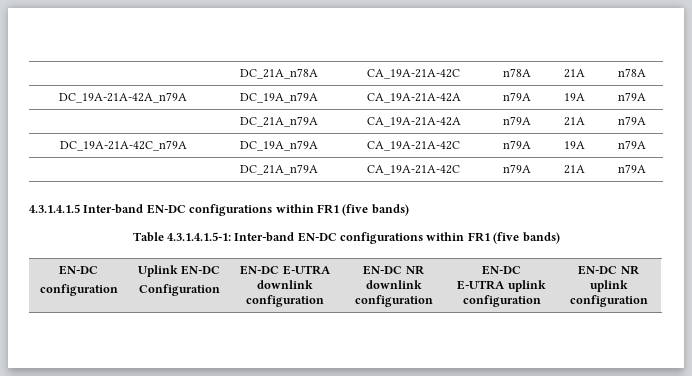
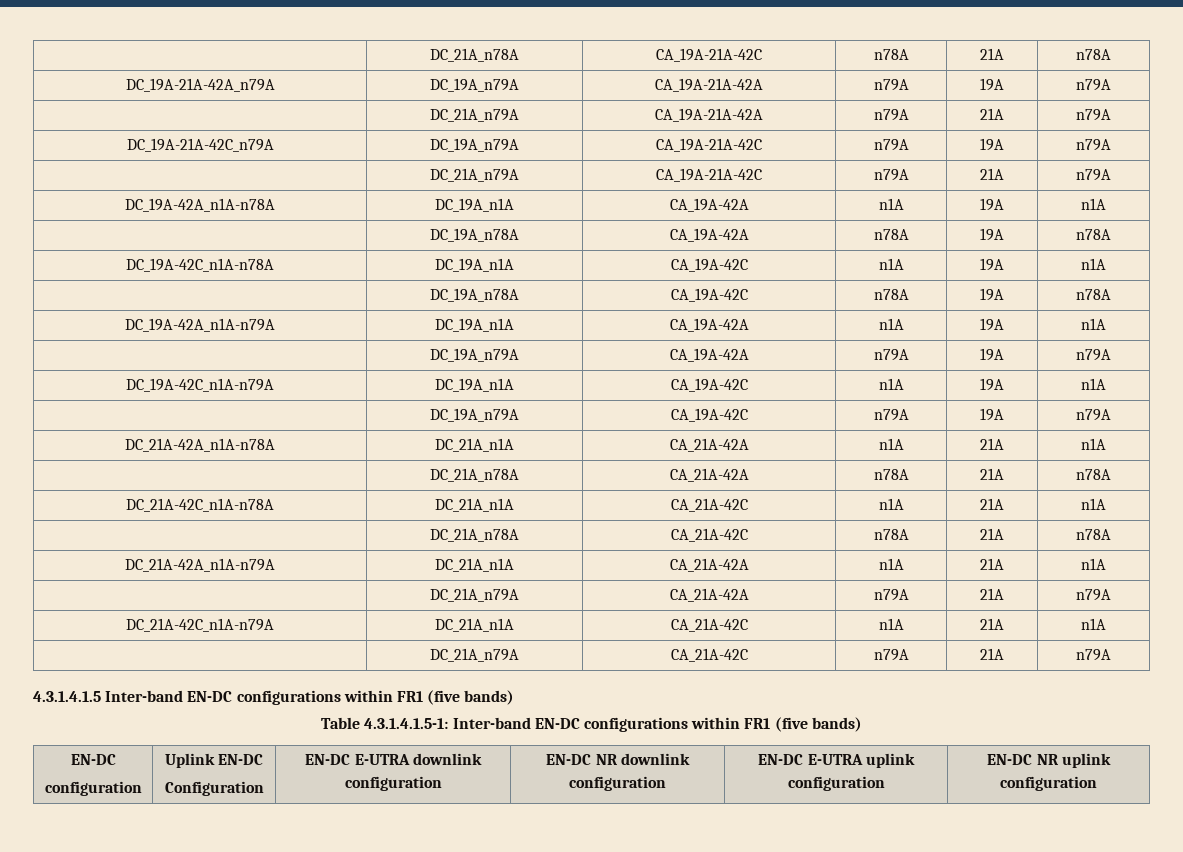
+ DC_19A-42A_n1A-n78A | DC_19A_n1A | CA_19A-42A | n1A | 19A | n1A
+ | DC_19A_n78A | CA_19A-42A | n78A | 19A | n78A
+ DC_19A-42C_n1A-n78A | DC_19A_n1A | CA_19A-42C | n1A | 19A | n1A
+ | DC_19A_n78A | CA_19A-42C | n78A | 19A | n78A
+ DC_19A-42A_n1A-n79A | DC_19A_n1A | CA_19A-42A | n1A | 19A | n1A
+ | DC_19A_n79A | CA_19A-42A | n79A | 19A | n79A
+ DC_19A-42C_n1A-n79A | DC_19A_n1A | CA_19A-42C | n1A | 19A | n1A
+ | DC_19A_n79A | CA_19A-42C | n79A | 19A | n79A
+ DC_21A-42A_n1A-n78A | DC_21A_n1A | CA_21A-42A | n1A | 21A | n1A
+ | DC_21A_n78A | CA_21A-42A | n78A | 21A | n78A
+ DC_21A-42C_n1A-n78A | DC_21A_n1A | CA_21A-42C | n1A | 21A | n1A
+ | DC_21A_n78A | CA_21A-42C | n78A | 21A | n78A
+ DC_21A-42A_n1A-n79A | DC_21A_n1A | CA_21A-42A | n1A | 21A | n1A
+ | DC_21A_n79A | CA_21A-42A | n79A | 21A | n79A
+ DC_21A-42C_n1A-n79A | DC_21A_n1A | CA_21A-42C | n1A | 21A | n1A
+ | DC_21A_n79A | CA_21A-42C | n79A | 21A | n79A

